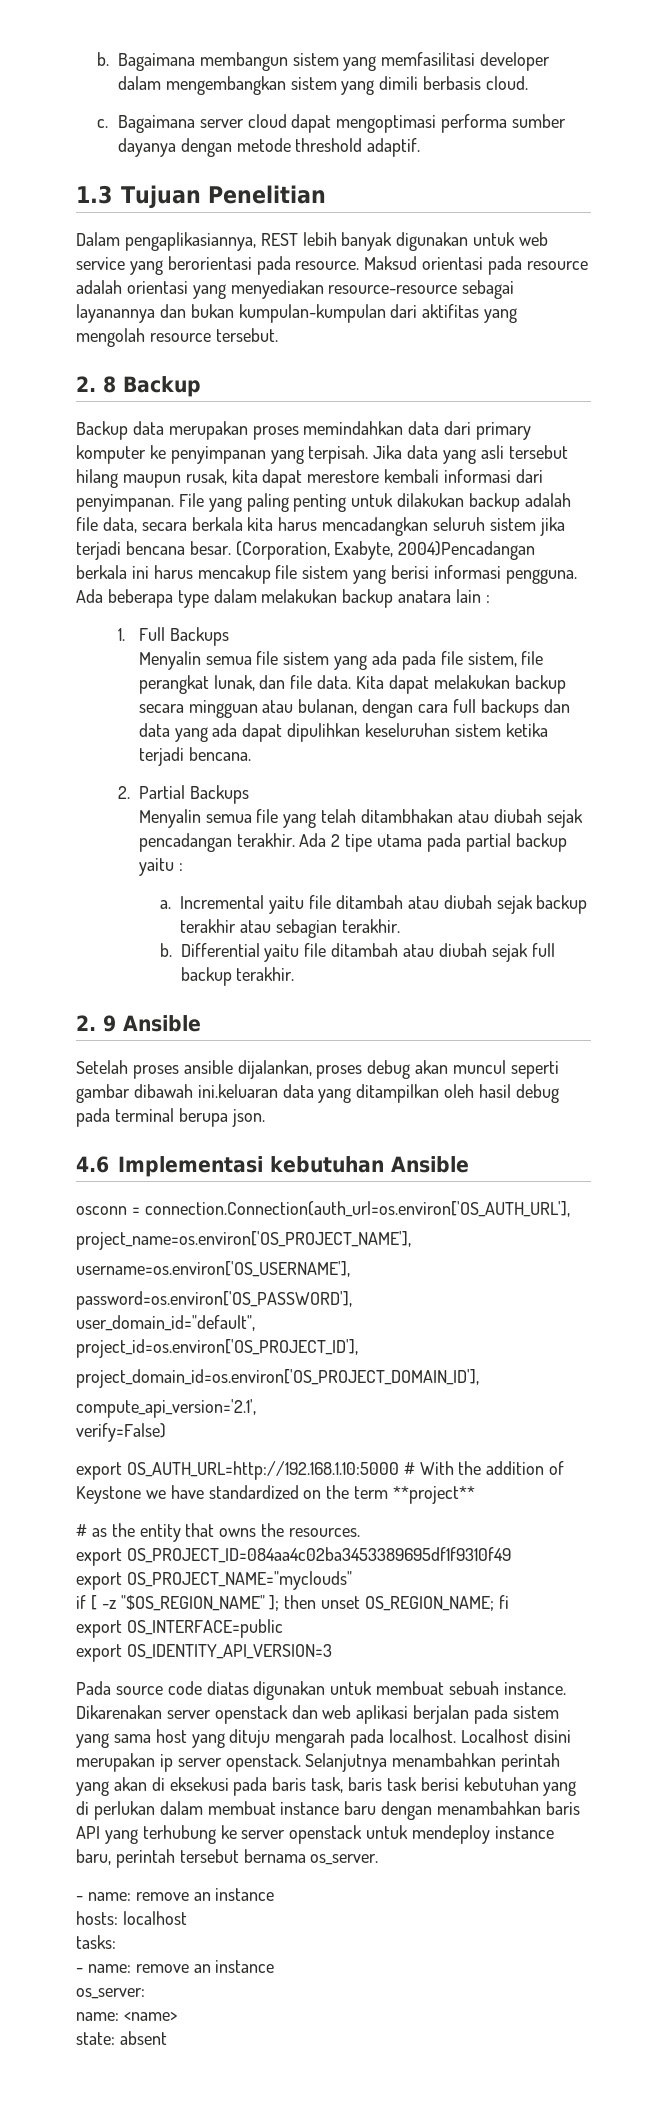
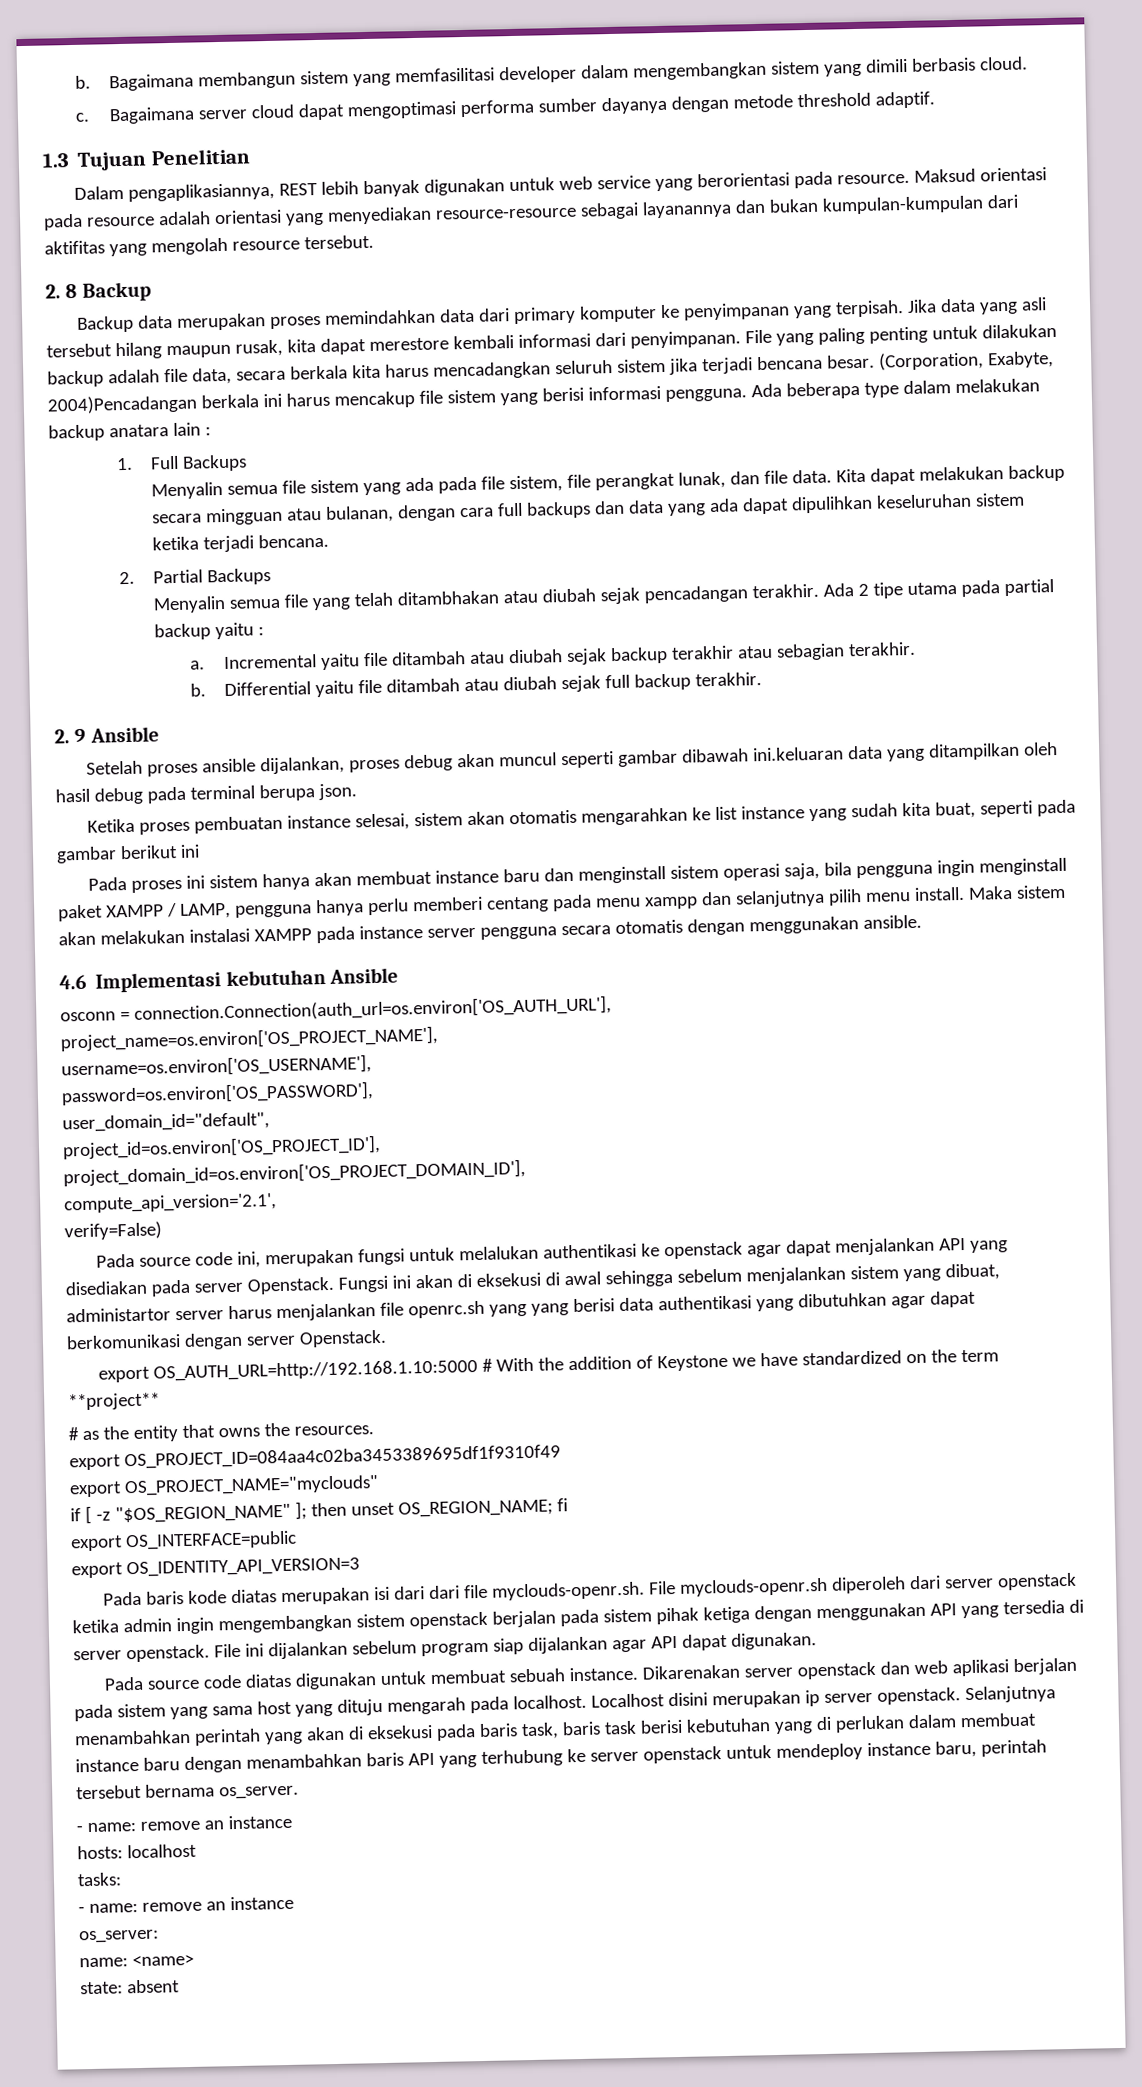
+ Ketika proses pembuatan instance selesai, sistem akan otomatis mengarahkan ke list instance yang sudah kita buat, seperti pada gambar berikut ini
+ Pada proses ini sistem hanya akan membuat instance baru dan menginstall sistem operasi saja, bila pengguna ingin menginstall paket XAMPP / LAMP, pengguna hanya perlu memberi centang pada menu xampp dan selanjutnya pilih menu install. Maka sistem akan melakukan instalasi XAMPP pada instance server pengguna secara otomatis dengan menggunakan ansible.
+ Pada source code ini, merupakan fungsi untuk melalukan authentikasi ke openstack agar dapat menjalankan API yang disediakan pada server Openstack. Fungsi ini akan di eksekusi di awal sehingga sebelum menjalankan sistem yang dibuat, administartor server harus menjalankan file openrc.sh yang yang berisi data authentikasi yang dibutuhkan agar dapat berkomunikasi dengan server Openstack.
+ Pada baris kode diatas merupakan isi dari dari file myclouds-openr.sh. File myclouds-openr.sh diperoleh dari server openstack ketika admin ingin mengembangkan sistem openstack berjalan pada sistem pihak ketiga dengan menggunakan API yang tersedia di server openstack. File ini dijalankan sebelum program siap dijalankan agar API dapat digunakan.

